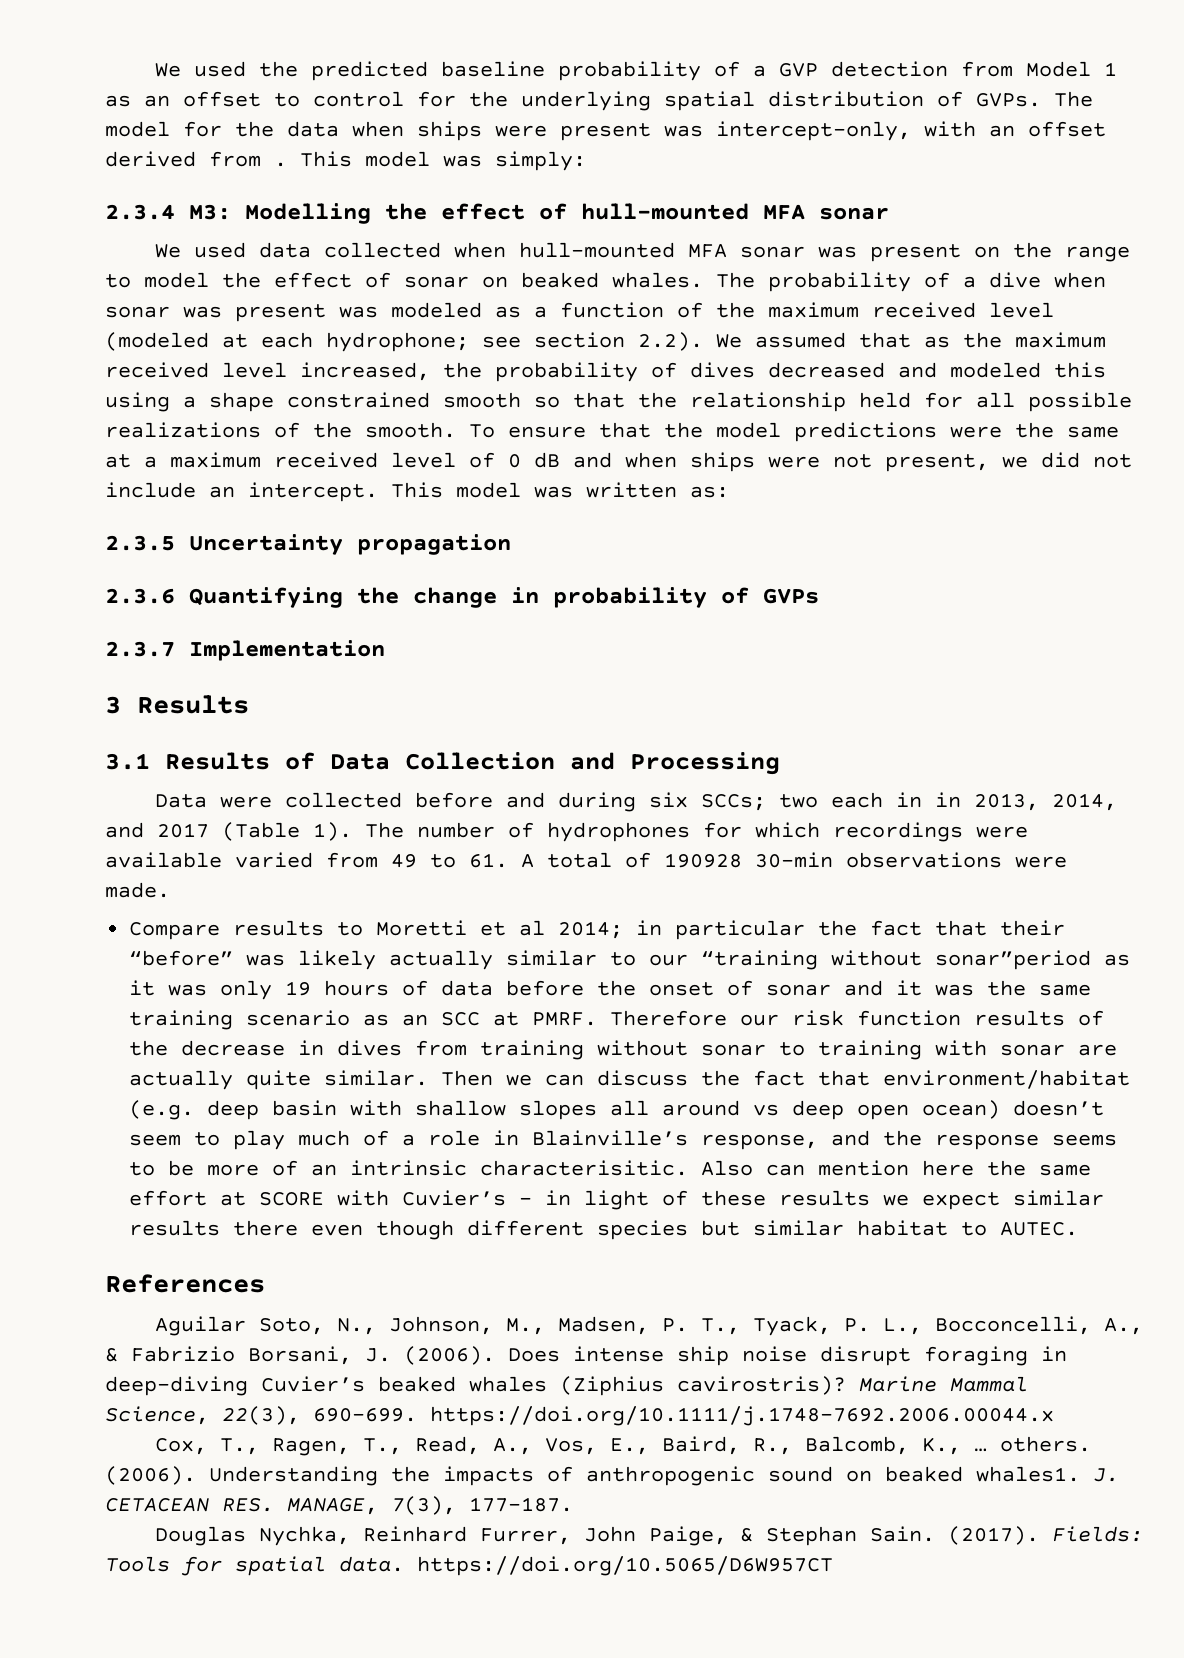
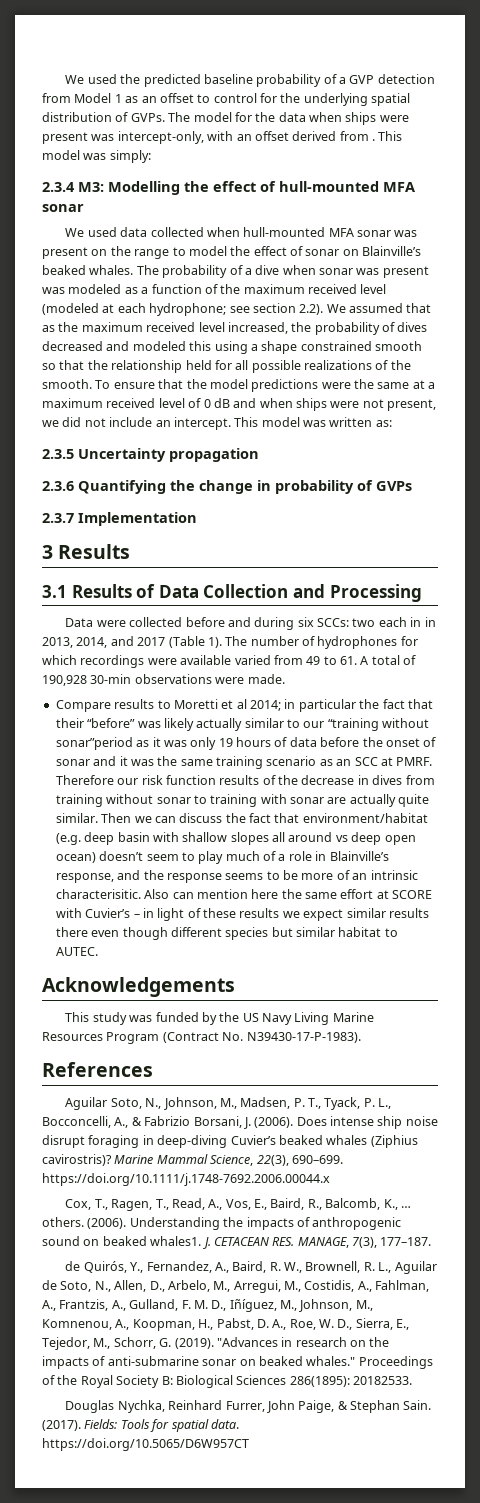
- We used data collected when hull-mounted MFA sonar was present on the range to model the effect of sonar on beaked whales.
+ We used data collected when hull-mounted MFA sonar was present on the range to model the effect of sonar on Blainville’s beaked whales.
- Data were collected before and during six SCCs; two each in in 2013, 2014, and 2017 (Table 1).
+ Data were collected before and during six SCCs: two each in in 2013, 2014, and 2017 (Table 1).
- The number of hydrophones for which recordings were available varied from 49 to 61. A total of 190928 30-min observations were made.
+ The number of hydrophones for which recordings were available varied from 49 to 61. A total of 190,928 30-min observations were made.
+ Acknowledgements
+ This study was funded by the US Navy Living Marine Resources Program (Contract No. N39430-17-P-1983).
+ de Quirós, Y., Fernandez, A., Baird, R. W., Brownell, R. L., Aguilar de Soto, N., Allen, D., Arbelo, M., Arregui, M., Costidis, A., Fahlman, A., Frantzis, A., Gulland, F. M. D., Iñíguez, M., Johnson, M., Komnenou, A., Koopman, H., Pabst, D. A., Roe, W. D., Sierra, E., Tejedor, M., Schorr, G. (2019). "Advances in research on the impacts of anti-submarine sonar on beaked whales." Proceedings of the Royal Society B: Biological Sciences 286(1895): 20182533.

